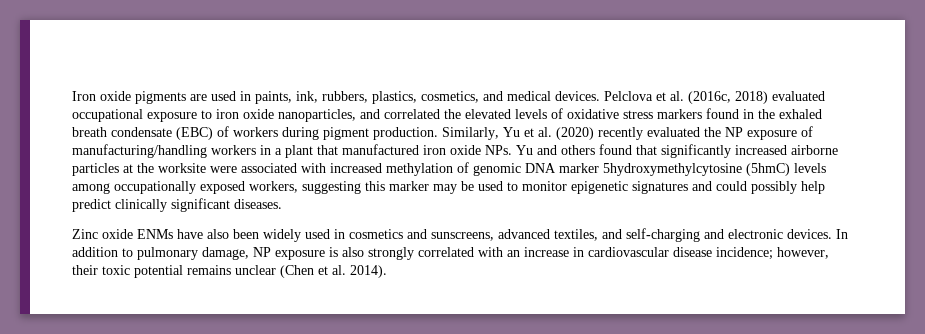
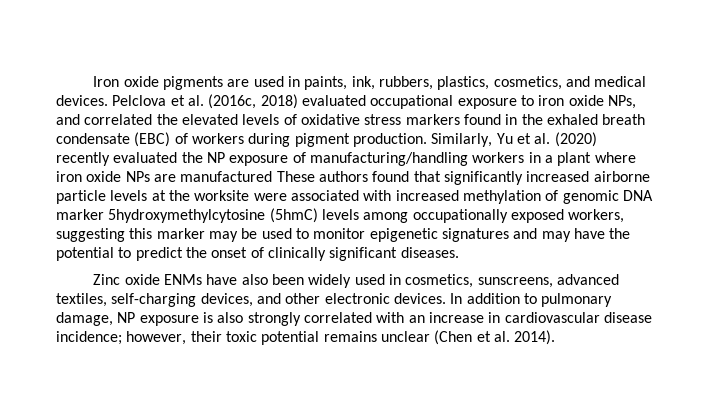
- Pelclova et al. (2016c, 2018) evaluated occupational exposure to iron oxide nanoparticles, and correlated the elevated levels of oxidative stress markers found in the exhaled breath condensate (EBC) of workers during pigment production.
+ Pelclova et al. (2016c, 2018) evaluated occupational exposure to iron oxide NPs, and correlated the elevated levels of oxidative stress markers found in the exhaled breath condensate (EBC) of workers during pigment production.
- Similarly, Yu et al. (2020) recently evaluated the NP exposure of manufacturing/handling workers in a plant that manufactured iron oxide NPs. Yu and others found that significantly increased airborne particles at the worksite were associated with increased methylation of genomic DNA marker 5hydroxymethylcytosine (5hmC) levels among occupationally exposed workers, suggesting this marker may be used to monitor epigenetic signatures and could possibly help predict clinically significant diseases.
+ Similarly, Yu et al. (2020) recently evaluated the NP exposure of manufacturing/handling workers in a plant where iron oxide NPs are manufactured These authors found that significantly increased airborne particle levels at the worksite were associated with increased methylation of genomic DNA marker 5hydroxymethylcytosine (5hmC) levels among occupationally exposed workers, suggesting this marker may be used to monitor epigenetic signatures and may have the potential to predict the onset of clinically significant diseases.
- Zinc oxide ENMs have also been widely used in cosmetics and sunscreens, advanced textiles, and self-charging and electronic devices.
+ Zinc oxide ENMs have also been widely used in cosmetics, sunscreens, advanced textiles, self-charging devices, and other electronic devices.

